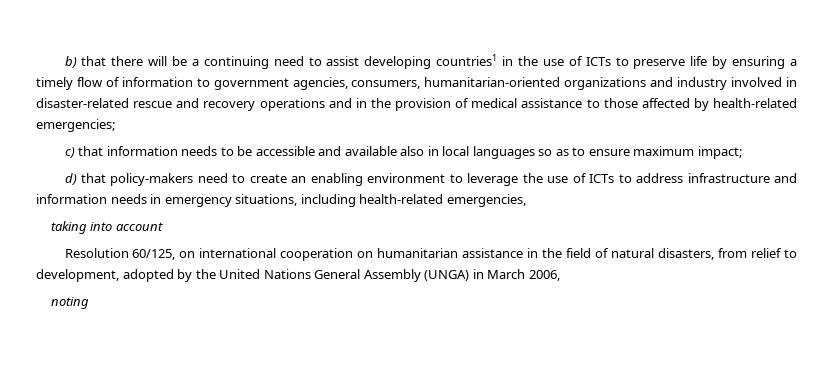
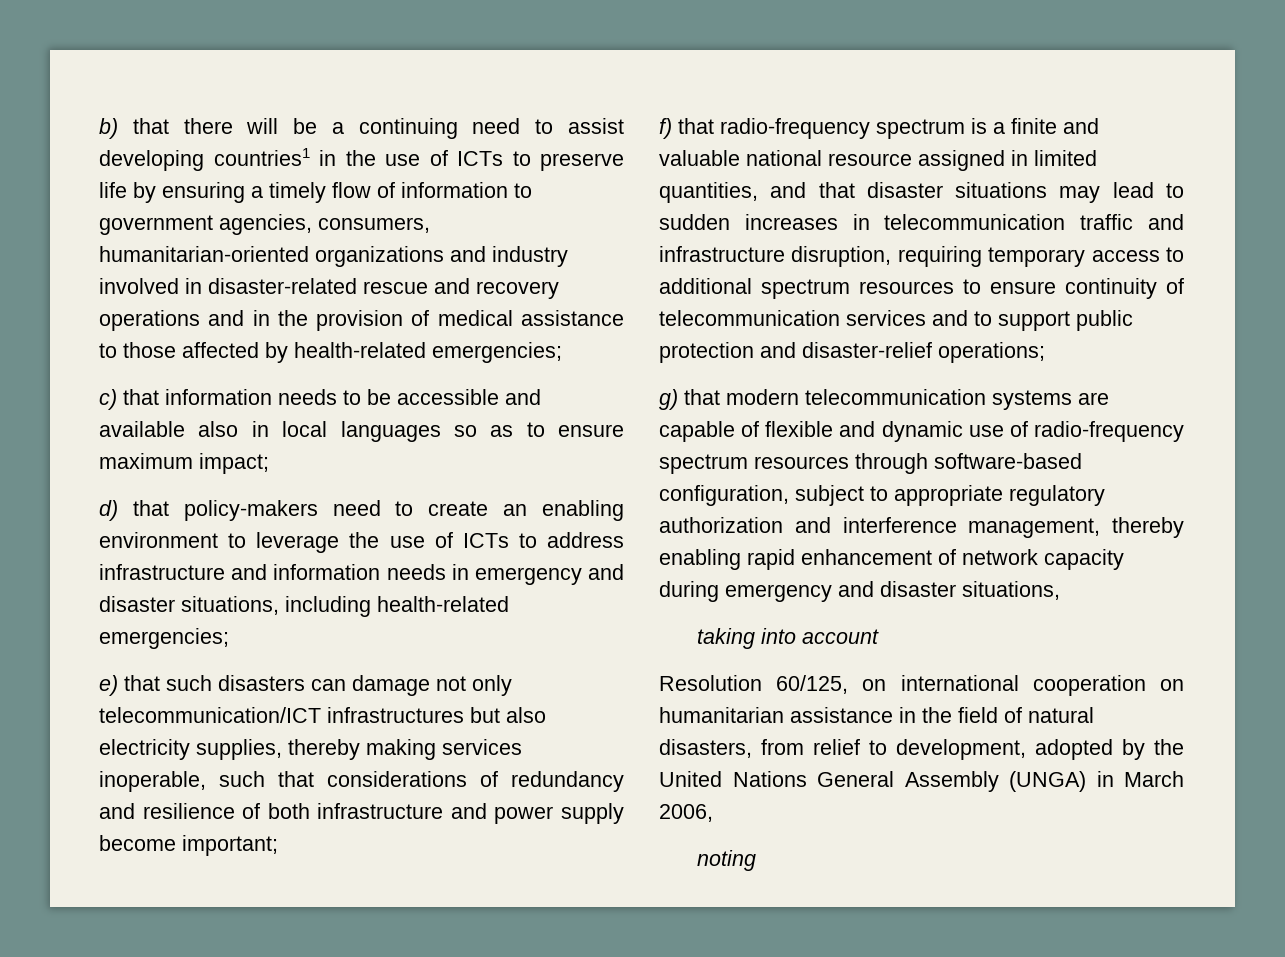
- d) that policy-makers need to create an enabling environment to leverage the use of ICTs to address infrastructure and information needs in emergency situations, including health-related emergencies,
+ d) that policy-makers need to create an enabling environment to leverage the use of ICTs to address infrastructure and information needs in emergency and disaster situations, including health-related emergencies;
+ e) that such disasters can damage not only telecommunication/ICT infrastructures but also electricity supplies, thereby making services inoperable, such that considerations of redundancy and resilience of both infrastructure and power supply become important;
+ f) that radio-frequency spectrum is a finite and valuable national resource assigned in limited quantities, and that disaster situations may lead to sudden increases in telecommunication traffic and infrastructure disruption, requiring temporary access to additional spectrum resources to ensure continuity of telecommunication services and to support public protection and disaster-relief operations;
+ g) that modern telecommunication systems are capable of flexible and dynamic use of radio-frequency spectrum resources through software-based configuration, subject to appropriate regulatory authorization and interference management, thereby enabling rapid enhancement of network capacity during emergency and disaster situations,

